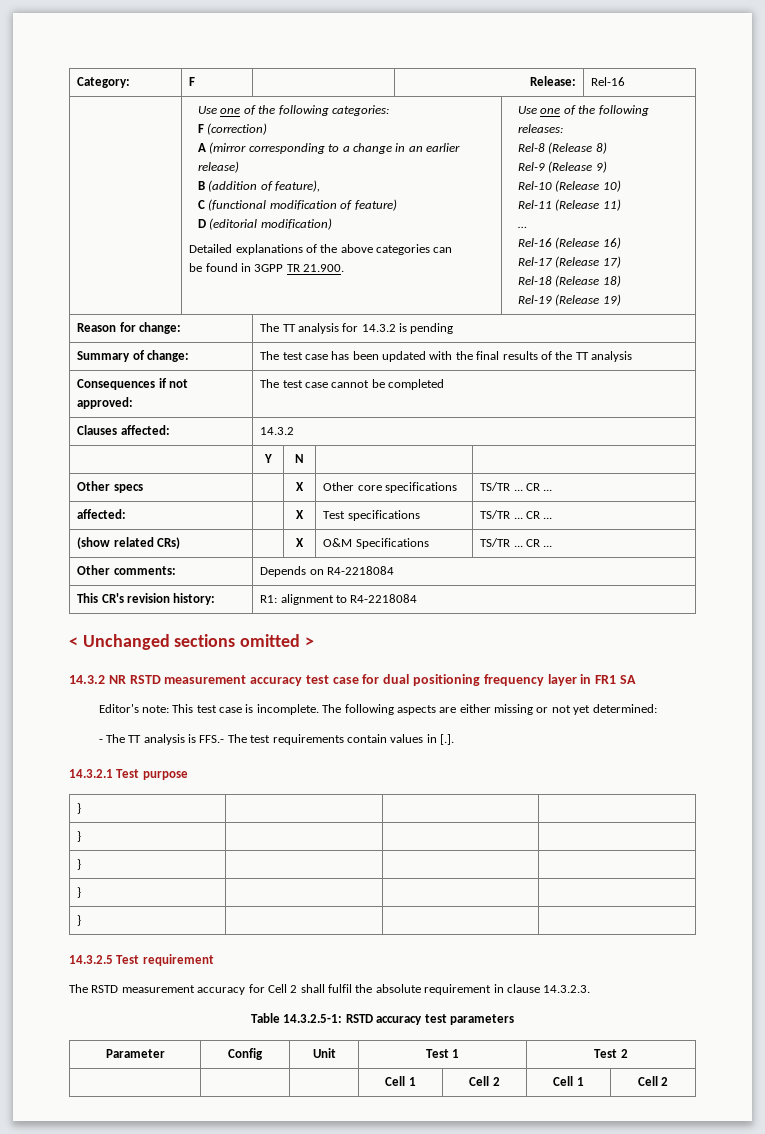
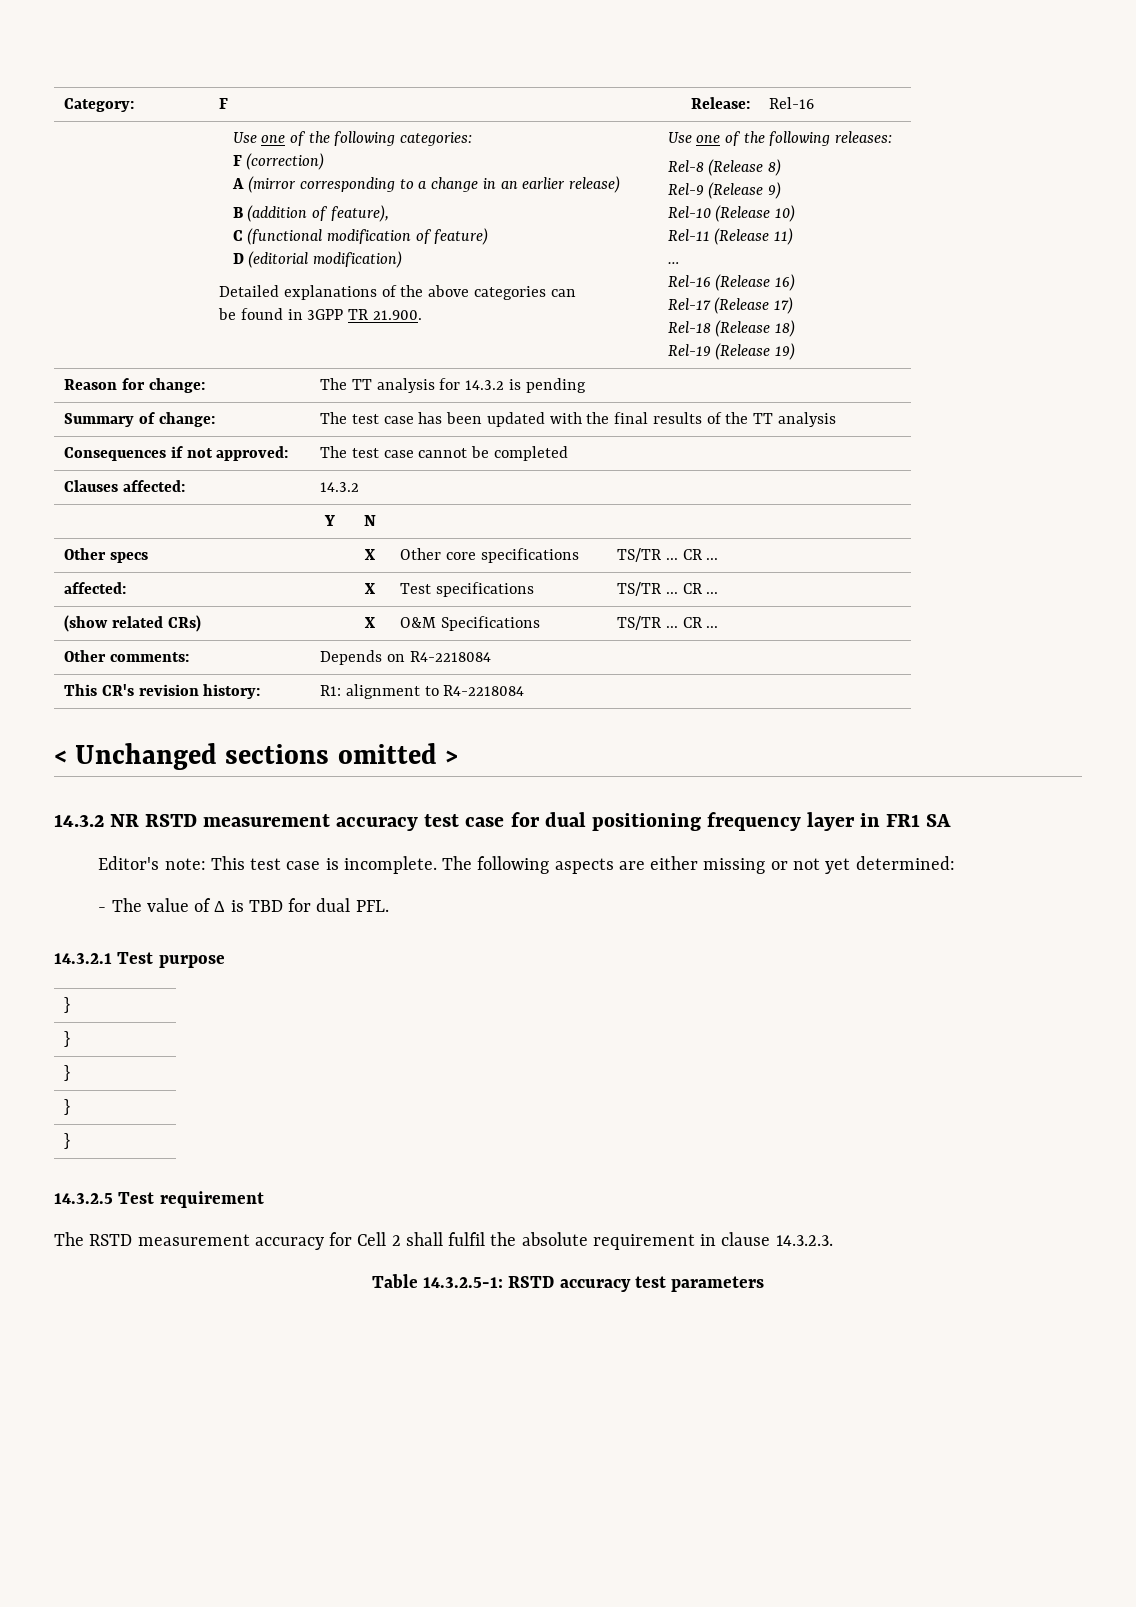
- - The TT analysis is FFS.- The test requirements contain values in [.].
+ - The value of Δ is TBD for dual PFL.
- Parameter | Config | Unit | Test 1 | Test 2
- | | | Cell 1 | Cell 2 | Cell 1 | Cell 2

